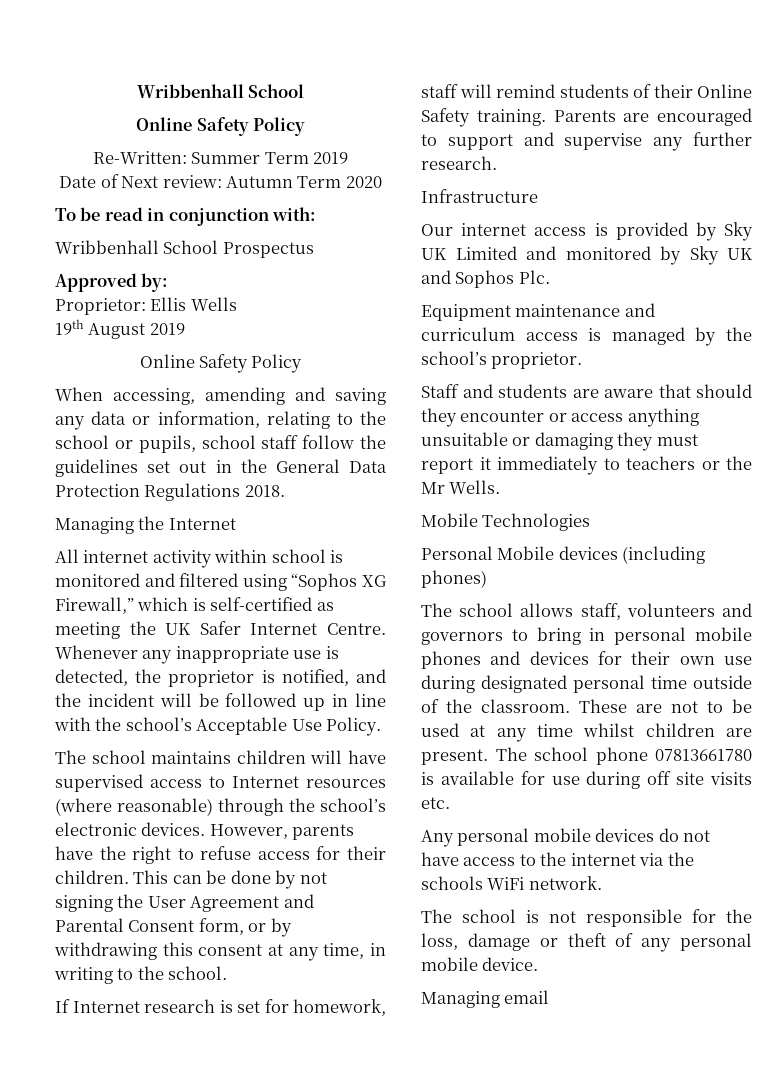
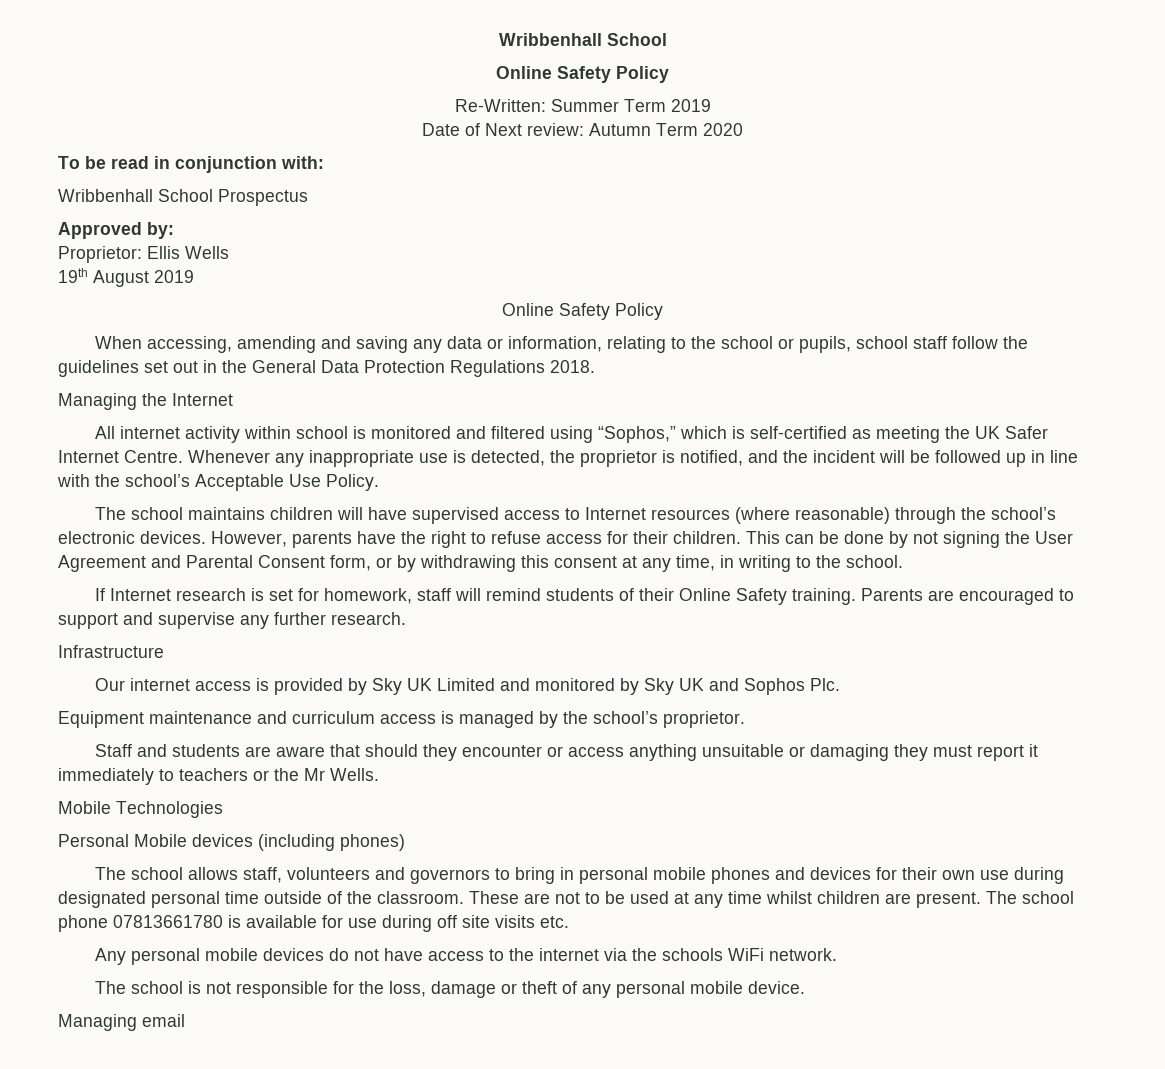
- All internet activity within school is monitored and filtered using “Sophos XG Firewall,” which is self-certified as meeting the UK Safer Internet Centre.
+ All internet activity within school is monitored and filtered using “Sophos,” which is self-certified as meeting the UK Safer Internet Centre.

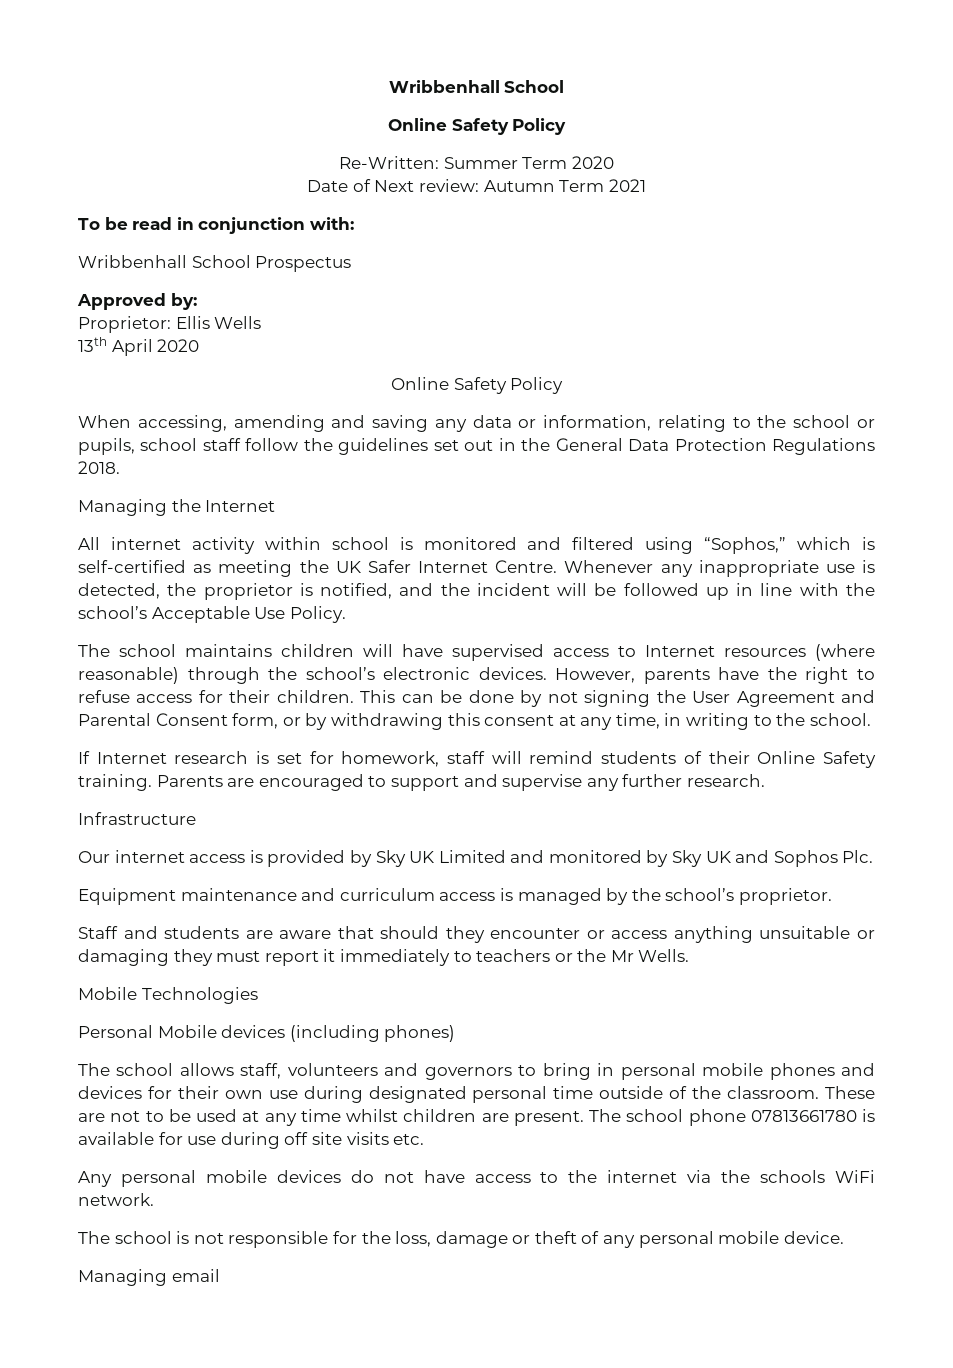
- Re-Written: Summer Term 2019
+ Re-Written: Summer Term 2020
- Date of Next review: Autumn Term 2020
+ Date of Next review: Autumn Term 2021
- 19th August 2019
+ 13th April 2020

